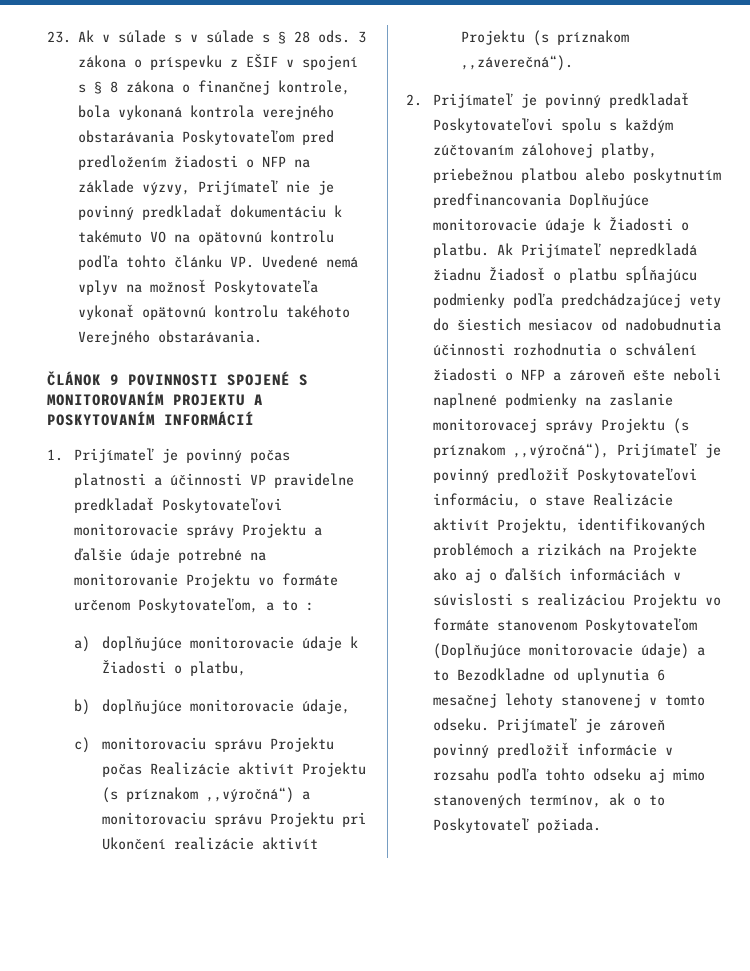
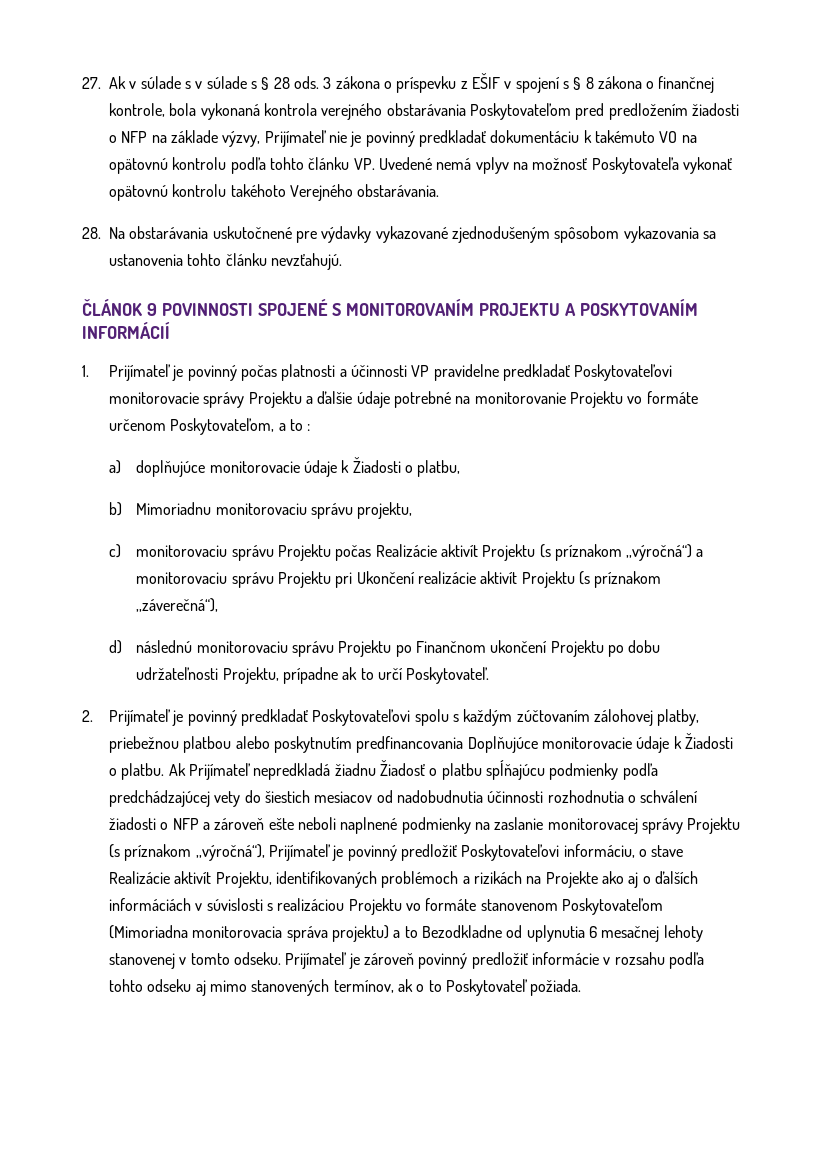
- 23. Ak v súlade s v súlade s § 28 ods.
+ 27. Ak v súlade s v súlade s § 28 ods.
+ 28. Na obstarávania uskutočnené pre výdavky vykazované zjednodušeným spôsobom vykazovania sa ustanovenia tohto článku nevzťahujú.
- b) doplňujúce monitorovacie údaje,
+ b) Mimoriadnu monitorovaciu správu projektu,
- c) monitorovaciu správu Projektu počas Realizácie aktivít Projektu (s príznakom ,,výročná“) a monitorovaciu správu Projektu pri Ukončení realizácie aktivít Projektu (s príznakom ,,záverečná“).
+ c) monitorovaciu správu Projektu počas Realizácie aktivít Projektu (s príznakom ,,výročná“) a monitorovaciu správu Projektu pri Ukončení realizácie aktivít Projektu (s príznakom ,,záverečná“),
+ d) následnú monitorovaciu správu Projektu po Finančnom ukončení Projektu po dobu udržateľnosti Projektu, prípadne ak to určí Poskytovateľ.
- Ak Prijímateľ nepredkladá žiadnu Žiadosť o platbu spĺňajúcu podmienky podľa predchádzajúcej vety do šiestich mesiacov od nadobudnutia účinnosti rozhodnutia o schválení žiadosti o NFP a zároveň ešte neboli naplnené podmienky na zaslanie monitorovacej správy Projektu (s príznakom ,,výročná“), Prijímateľ je povinný predložiť Poskytovateľovi informáciu, o stave Realizácie aktivít Projektu, identifikovaných problémoch a rizikách na Projekte ako aj o ďalších informáciách v súvislosti s realizáciou Projektu vo formáte stanovenom Poskytovateľom (Doplňujúce monitorovacie údaje) a to Bezodkladne od uplynutia 6 mesačnej lehoty stanovenej v tomto odseku.
+ Ak Prijímateľ nepredkladá žiadnu Žiadosť o platbu spĺňajúcu podmienky podľa predchádzajúcej vety do šiestich mesiacov od nadobudnutia účinnosti rozhodnutia o schválení žiadosti o NFP a zároveň ešte neboli naplnené podmienky na zaslanie monitorovacej správy Projektu (s príznakom ,,výročná“), Prijímateľ je povinný predložiť Poskytovateľovi informáciu, o stave Realizácie aktivít Projektu, identifikovaných problémoch a rizikách na Projekte ako aj o ďalších informáciách v súvislosti s realizáciou Projektu vo formáte stanovenom Poskytovateľom (Mimoriadna monitorovacia správa projektu) a to Bezodkladne od uplynutia 6 mesačnej lehoty stanovenej v tomto odseku.

